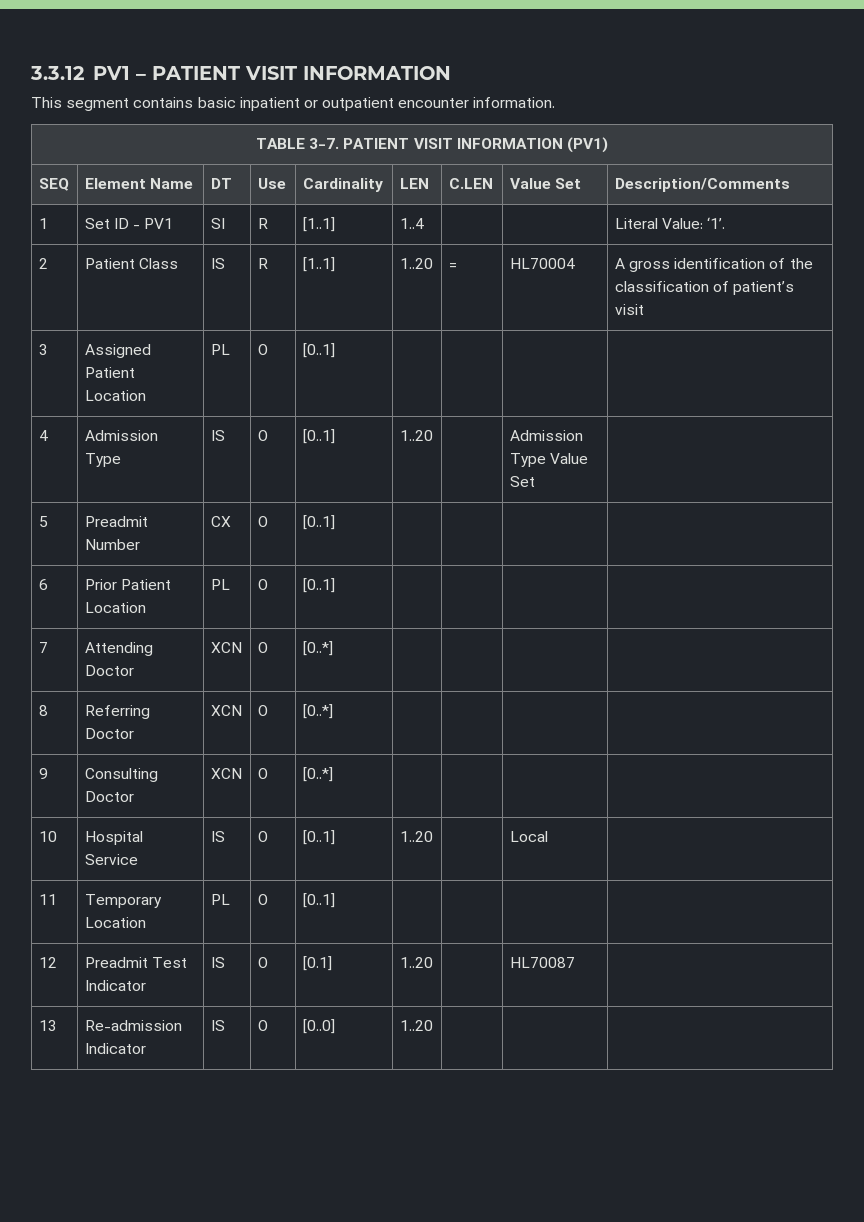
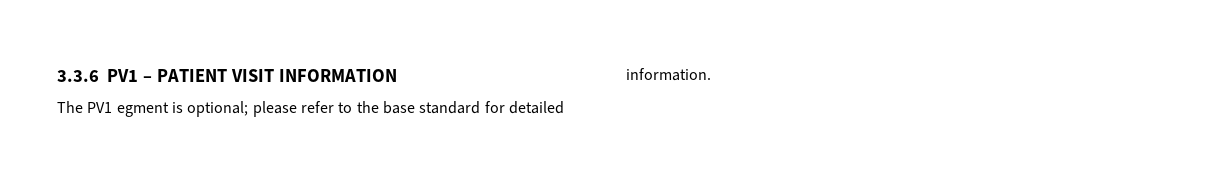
- 3.3.12 PV1 – PATIENT VISIT INFORMATION
+ 3.3.6 PV1 – PATIENT VISIT INFORMATION
- This segment contains basic inpatient or outpatient encounter information.
- TABLE 3-7. PATIENT VISIT INFORMATION (PV1)
- SEQ | Element Name | DT | Use | Cardinality | LEN | C.LEN | Value Set | Description/Comments
- 1 | Set ID - PV1 | SI | R | [1..1] | 1..4 | | | Literal Value: ‘1’.
- 2 | Patient Class | IS | R | [1..1] | 1..20 | = | HL70004 | A gross identification of the classification of patient’s visit
- 3 | Assigned Patient Location | PL | O | [0..1] | | | |
- 4 | Admission Type | IS | O | [0..1] | 1..20 | | Admission Type Value Set |
- 5 | Preadmit Number | CX | O | [0..1] | | | |
- 6 | Prior Patient Location | PL | O | [0..1] | | | |
- 7 | Attending Doctor | XCN | O | [0..*] | | | |
- 8 | Referring Doctor | XCN | O | [0..*] | | | |
- 9 | Consulting Doctor | XCN | O | [0..*] | | | |
- 10 | Hospital Service | IS | O | [0..1] | 1..20 | | Local |
- 11 | Temporary Location | PL | O | [0..1] | | | |
- 12 | Preadmit Test Indicator | IS | O | [0.1] | 1..20 | | HL70087 |
- 13 | Re-admission Indicator | IS | O | [0..0] | 1..20 | | |
+ The PV1 egment is optional; please refer to the base standard for detailed information.

